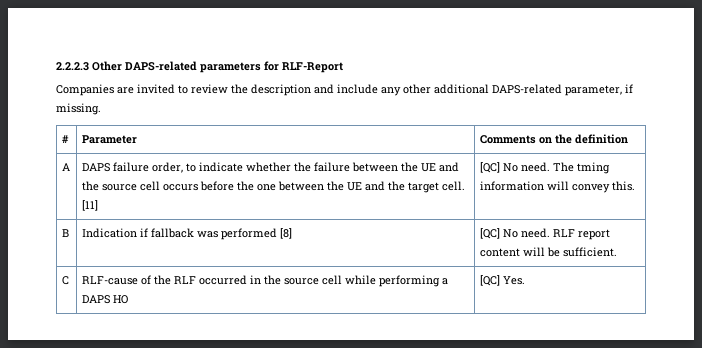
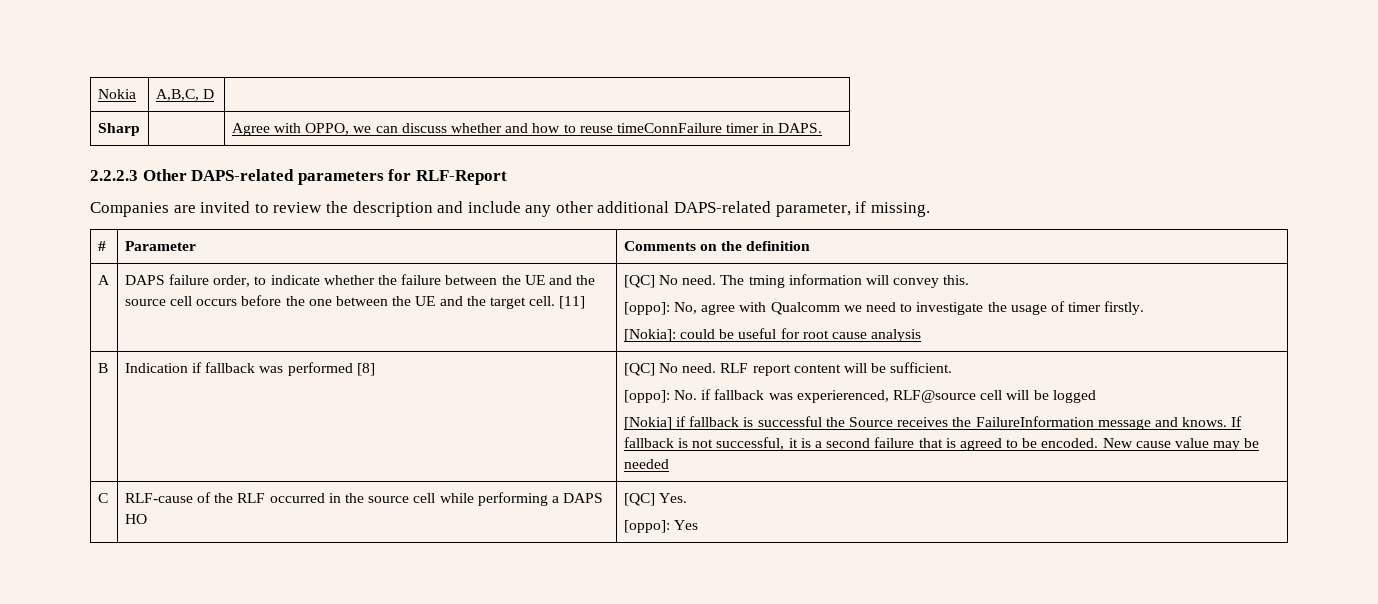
+ Nokia | A,B,C, D |
+ Sharp | | Agree with OPPO, we can discuss whether and how to reuse timeConnFailure timer in DAPS.
+ [oppo]: No, agree with Qualcomm we need to investigate the usage of timer firstly.
+ [Nokia]: could be useful for root cause analysis
+ [oppo]: No. if fallback was experierenced, RLF@source cell will be logged
+ [Nokia] if fallback is successful the Source receives the FailureInformation message and knows. If fallback is not successful, it is a second failure that is agreed to be encoded. New cause value may be needed
  C | RLF-cause of the RLF occurred in the source cell while performing a DAPS HO | [QC] Yes.
+ [oppo]: Yes

